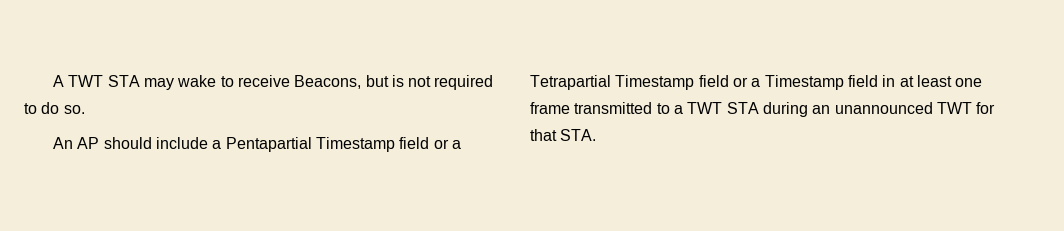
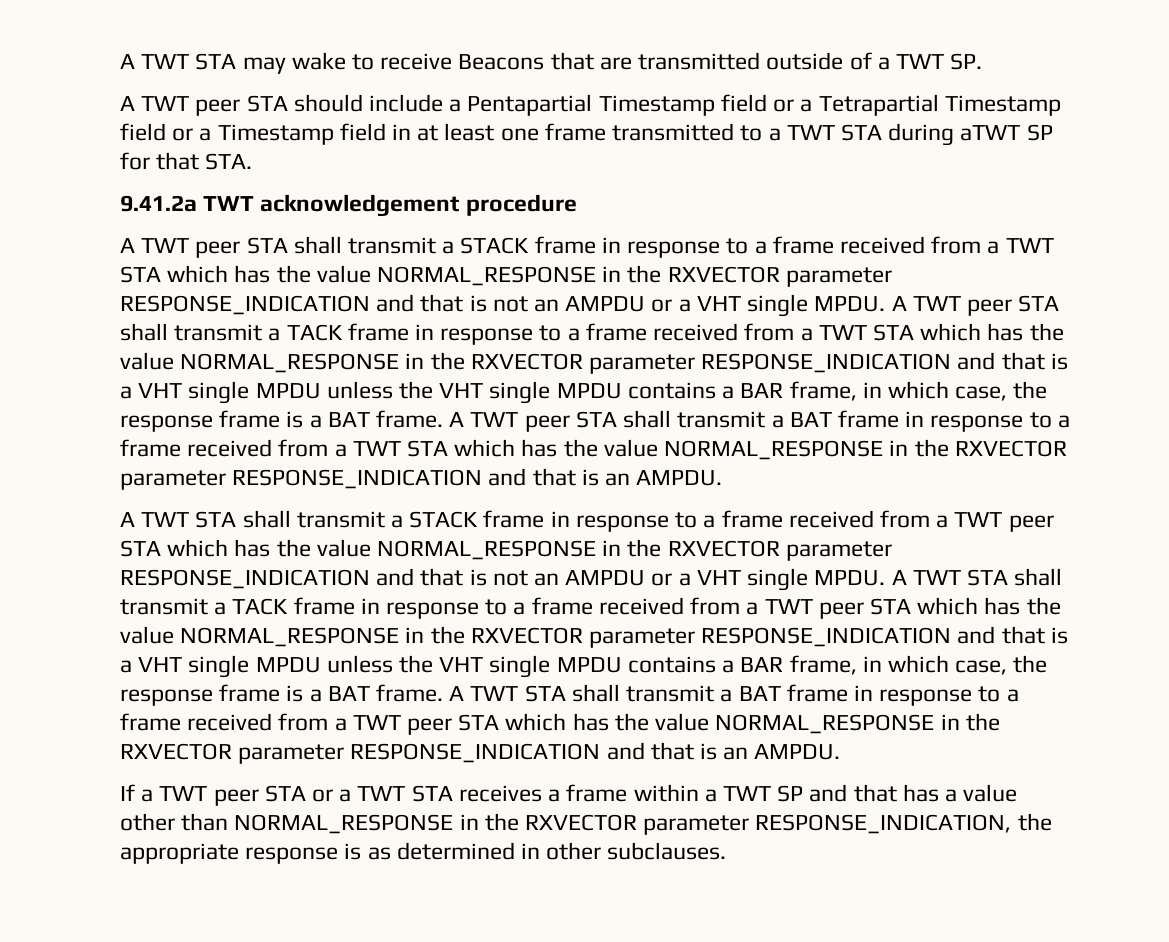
- A TWT STA may wake to receive Beacons, but is not required to do so.
- An AP should include a Pentapartial Timestamp field or a Tetrapartial Timestamp field or a Timestamp field in at least one frame transmitted to a TWT STA during an unannounced TWT for that STA.
+ A TWT STA may wake to receive Beacons that are transmitted outside of a TWT SP.
+ A TWT peer STA should include a Pentapartial Timestamp field or a Tetrapartial Timestamp field or a Timestamp field in at least one frame transmitted to a TWT STA during aTWT SP for that STA.
+ 9.41.2a TWT acknowledgement procedure
+ A TWT peer STA shall transmit a STACK frame in response to a frame received from a TWT STA which has the value NORMAL_RESPONSE in the RXVECTOR parameter RESPONSE_INDICATION and that is not an AMPDU or a VHT single MPDU. A TWT peer STA shall transmit a TACK frame in response to a frame received from a TWT STA which has the value NORMAL_RESPONSE in the RXVECTOR parameter RESPONSE_INDICATION and that is a VHT single MPDU unless the VHT single MPDU contains a BAR frame, in which case, the response frame is a BAT frame. A TWT peer STA shall transmit a BAT frame in response to a frame received from a TWT STA which has the value NORMAL_RESPONSE in the RXVECTOR parameter RESPONSE_INDICATION and that is an AMPDU.
+ A TWT STA shall transmit a STACK frame in response to a frame received from a TWT peer STA which has the value NORMAL_RESPONSE in the RXVECTOR parameter RESPONSE_INDICATION and that is not an AMPDU or a VHT single MPDU. A TWT STA shall transmit a TACK frame in response to a frame received from a TWT peer STA which has the value NORMAL_RESPONSE in the RXVECTOR parameter RESPONSE_INDICATION and that is a VHT single MPDU unless the VHT single MPDU contains a BAR frame, in which case, the response frame is a BAT frame. A TWT STA shall transmit a BAT frame in response to a frame received from a TWT peer STA which has the value NORMAL_RESPONSE in the RXVECTOR parameter RESPONSE_INDICATION and that is an AMPDU.
+ If a TWT peer STA or a TWT STA receives a frame within a TWT SP and that has a value other than NORMAL_RESPONSE in the RXVECTOR parameter RESPONSE_INDICATION, the appropriate response is as determined in other subclauses.

